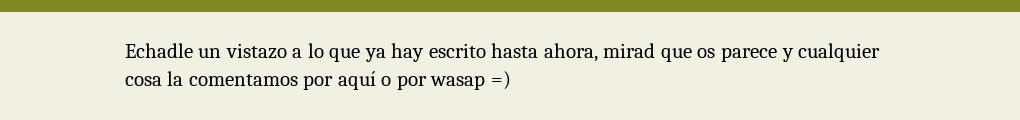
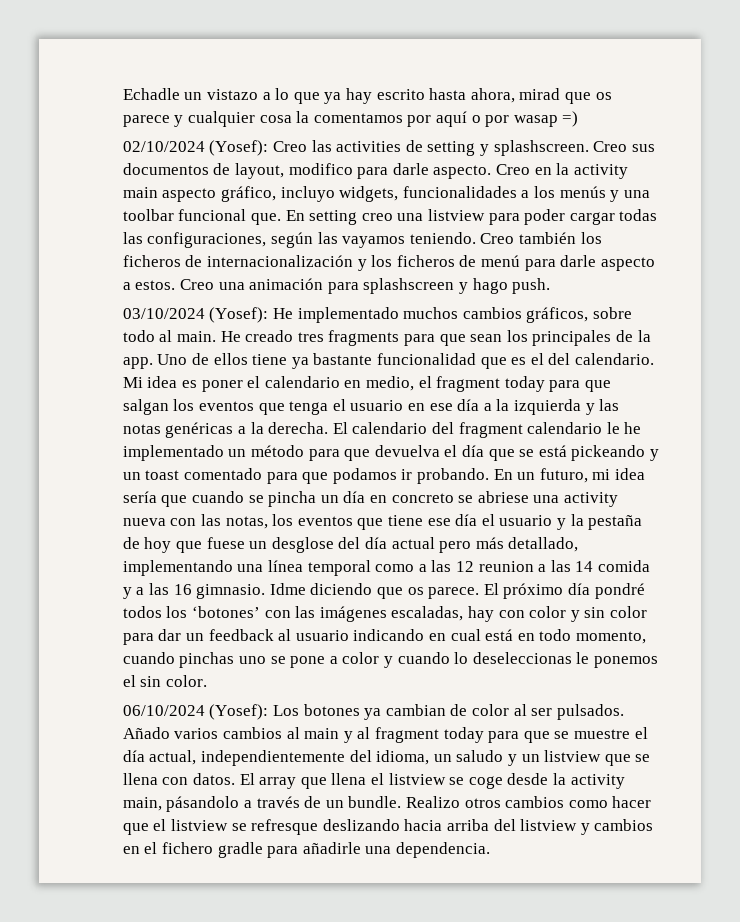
+ 02/10/2024 (Yosef): Creo las activities de setting y splashscreen. Creo sus documentos de layout, modifico para darle aspecto. Creo en la activity main aspecto gráfico, incluyo widgets, funcionalidades a los menús y una toolbar funcional que. En setting creo una listview para poder cargar todas las configuraciones, según las vayamos teniendo. Creo también los ficheros de internacionalización y los ficheros de menú para darle aspecto a estos. Creo una animación para splashscreen y hago push.
+ 03/10/2024 (Yosef): He implementado muchos cambios gráficos, sobre todo al main. He creado tres fragments para que sean los principales de la app. Uno de ellos tiene ya bastante funcionalidad que es el del calendario. Mi idea es poner el calendario en medio, el fragment today para que salgan los eventos que tenga el usuario en ese día a la izquierda y las notas genéricas a la derecha. El calendario del fragment calendario le he implementado un método para que devuelva el día que se está pickeando y un toast comentado para que podamos ir probando. En un futuro, mi idea sería que cuando se pincha un día en concreto se abriese una activity nueva con las notas, los eventos que tiene ese día el usuario y la pestaña de hoy que fuese un desglose del día actual pero más detallado, implementando una línea temporal como a las 12 reunion a las 14 comida y a las 16 gimnasio. Idme diciendo que os parece. El próximo día pondré todos los ‘botones’ con las imágenes escaladas, hay con color y sin color para dar un feedback al usuario indicando en cual está en todo momento, cuando pinchas uno se pone a color y cuando lo deseleccionas le ponemos el sin color.
+ 06/10/2024 (Yosef): Los botones ya cambian de color al ser pulsados. Añado varios cambios al main y al fragment today para que se muestre el día actual, independientemente del idioma, un saludo y un listview que se llena con datos. El array que llena el listview se coge desde la activity main, pásandolo a través de un bundle. Realizo otros cambios como hacer que el listview se refresque deslizando hacia arriba del listview y cambios en el fichero gradle para añadirle una dependencia.

